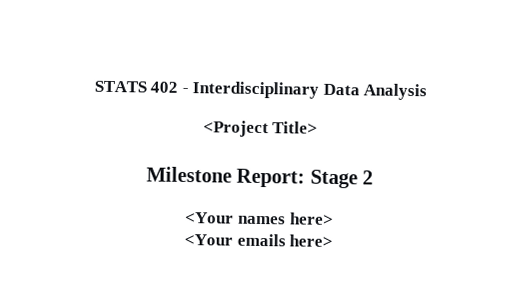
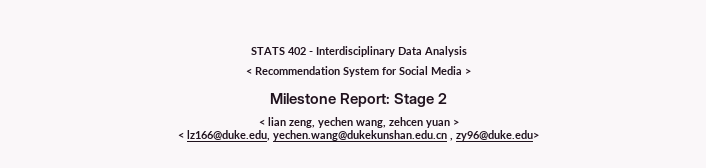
- <Project Title>
+ < Recommendation System for Social Media >
  Milestone Report: Stage 2
- <Your names here>
- <Your emails here>
+ < lian zeng, yechen wang, zehcen yuan >
+ < lz166@duke.edu, yechen.wang@dukekunshan.edu.cn , zy96@duke.edu>

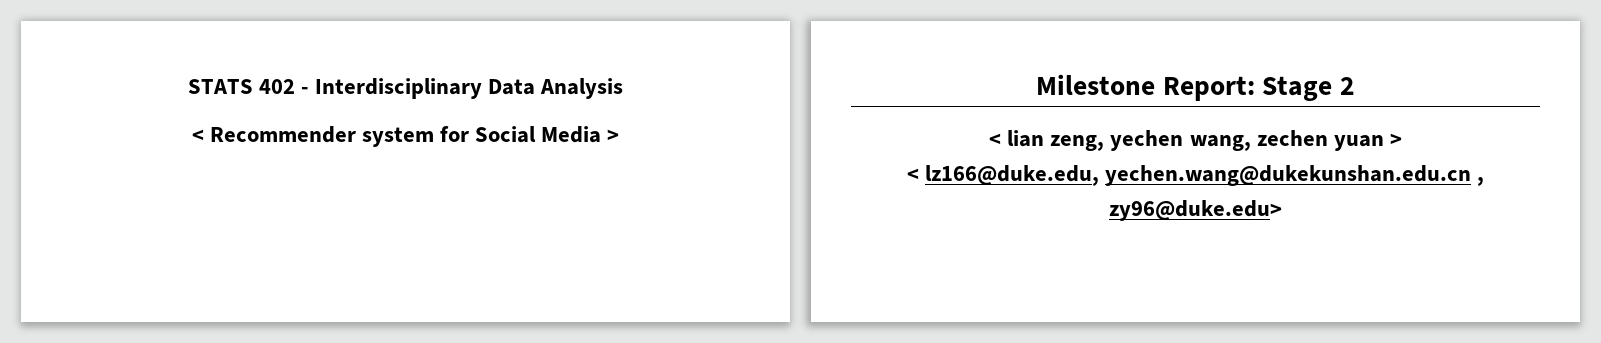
- < Recommendation System for Social Media >
+ < Recommender system for Social Media >
- < lian zeng, yechen wang, zehcen yuan >
+ < lian zeng, yechen wang, zechen yuan >

